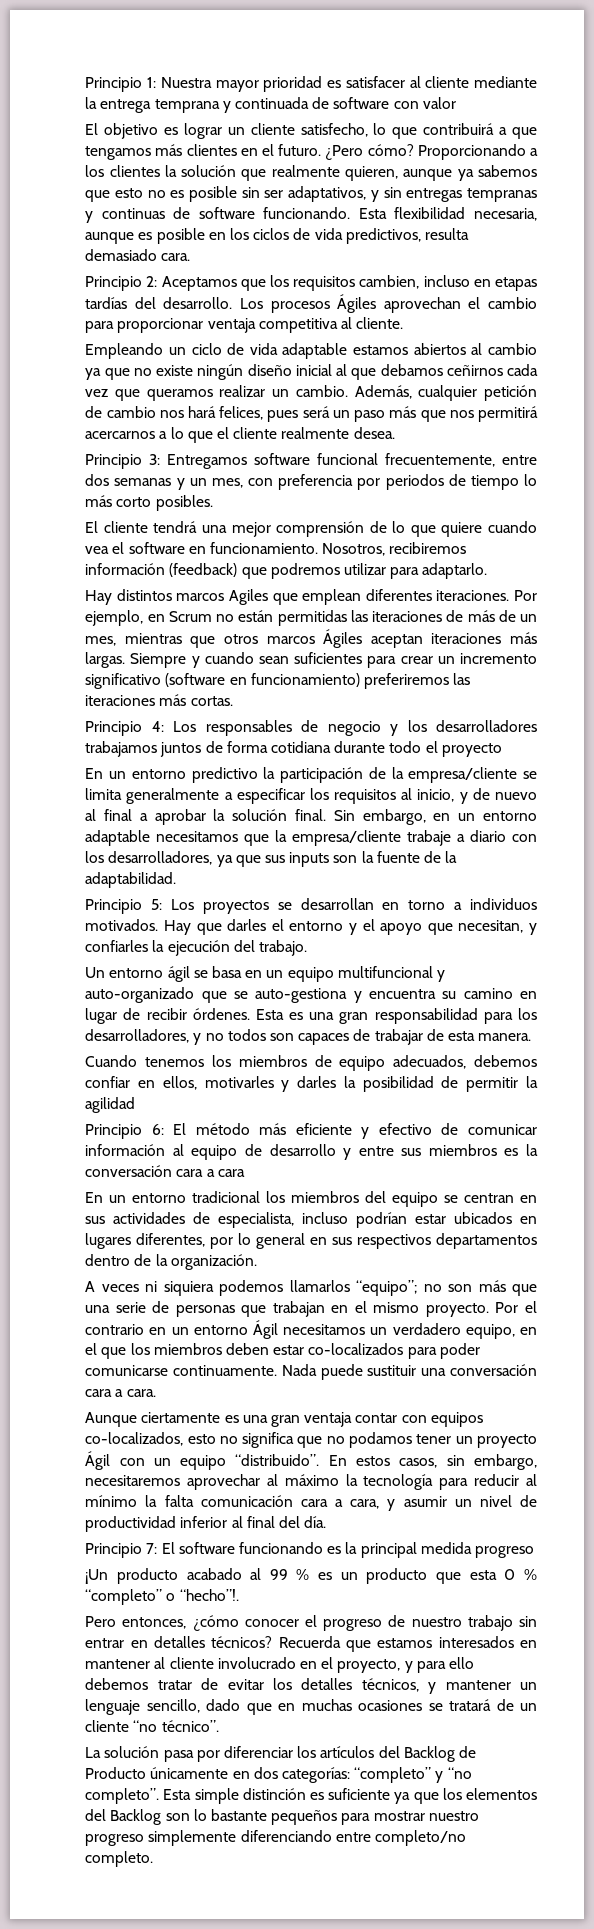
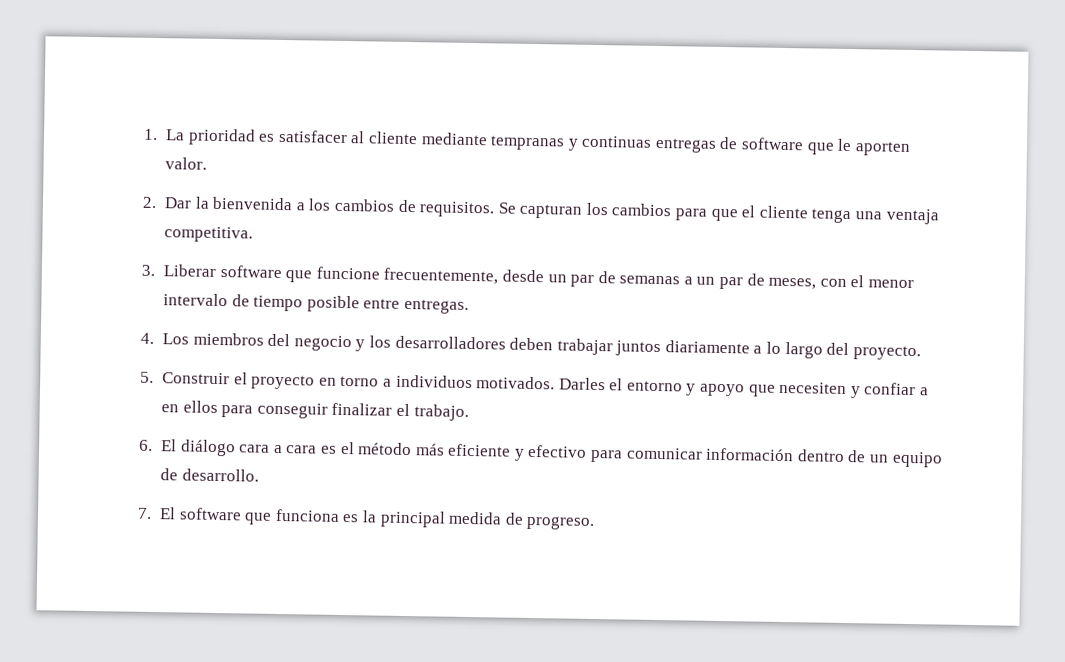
- Principio 1: Nuestra mayor prioridad es satisfacer al cliente mediante la entrega temprana y continuada de software con valor
- El objetivo es lograr un cliente satisfecho, lo que contribuirá a que tengamos más clientes en el futuro. ¿Pero cómo? Proporcionando a los clientes la solución que realmente quieren, aunque ya sabemos que esto no es posible sin ser adaptativos, y sin entregas tempranas y continuas de software funcionando. Esta flexibilidad necesaria, aunque es posible en los ciclos de vida predictivos, resulta demasiado cara.
- Principio 2: Aceptamos que los requisitos cambien, incluso en etapas tardías del desarrollo. Los procesos Ágiles aprovechan el cambio para proporcionar ventaja competitiva al cliente.
- Empleando un ciclo de vida adaptable estamos abiertos al cambio ya que no existe ningún diseño inicial al que debamos ceñirnos cada vez que queramos realizar un cambio. Además, cualquier petición de cambio nos hará felices, pues será un paso más que nos permitirá acercarnos a lo que el cliente realmente desea.
- Principio 3: Entregamos software funcional frecuentemente, entre dos semanas y un mes, con preferencia por periodos de tiempo lo más corto posibles.
- El cliente tendrá una mejor comprensión de lo que quiere cuando vea el software en funcionamiento. Nosotros, recibiremos información (feedback) que podremos utilizar para adaptarlo.
- Hay distintos marcos Agiles que emplean diferentes iteraciones. Por ejemplo, en Scrum no están permitidas las iteraciones de más de un mes, mientras que otros marcos Ágiles aceptan iteraciones más largas. Siempre y cuando sean suficientes para crear un incremento significativo (software en funcionamiento) preferiremos las iteraciones más cortas.
- Principio 4: Los responsables de negocio y los desarrolladores trabajamos juntos de forma cotidiana durante todo el proyecto
- En un entorno predictivo la participación de la empresa/cliente se limita generalmente a especificar los requisitos al inicio, y de nuevo al final a aprobar la solución final. Sin embargo, en un entorno adaptable necesitamos que la empresa/cliente trabaje a diario con los desarrolladores, ya que sus inputs son la fuente de la adaptabilidad.
- Principio 5: Los proyectos se desarrollan en torno a individuos motivados.
+ 1. La prioridad es satisfacer al cliente mediante tempranas y continuas entregas de software que le aporten valor.
+ 2. Dar la bienvenida a los cambios de requisitos. Se capturan los cambios para que el cliente tenga una ventaja competitiva.
+ 3. Liberar software que funcione frecuentemente, desde un par de semanas a un par de meses, con el menor intervalo de tiempo posible entre entregas.
+ 4. Los miembros del negocio y los desarrolladores deben trabajar juntos diariamente a lo largo del proyecto.
+ 5. Construir el proyecto en torno a individuos motivados.
- Hay que darles el entorno y el apoyo que necesitan, y confiarles la ejecución del trabajo.
- Un entorno ágil se basa en un equipo multifuncional y auto-organizado que se auto-gestiona y encuentra su camino en lugar de recibir órdenes. Esta es una gran responsabilidad para los desarrolladores, y no todos son capaces de trabajar de esta manera.
- Cuando tenemos los miembros de equipo adecuados, debemos confiar en ellos, motivarles y darles la posibilidad de permitir la agilidad
- Principio 6: El método más eficiente y efectivo de comunicar información al equipo de desarrollo y entre sus miembros es la conversación cara a cara
- En un entorno tradicional los miembros del equipo se centran en sus actividades de especialista, incluso podrían estar ubicados en lugares diferentes, por lo general en sus respectivos departamentos dentro de la organización.
- A veces ni siquiera podemos llamarlos “equipo”; no son más que una serie de personas que trabajan en el mismo proyecto. Por el contrario en un entorno Ágil necesitamos un verdadero equipo, en el que los miembros deben estar co-localizados para poder comunicarse continuamente. Nada puede sustituir una conversación cara a cara.
- Aunque ciertamente es una gran ventaja contar con equipos co-localizados, esto no significa que no podamos tener un proyecto Ágil con un equipo “distribuido”. En estos casos, sin embargo, necesitaremos aprovechar al máximo la tecnología para reducir al mínimo la falta comunicación cara a cara, y asumir un nivel de productividad inferior al final del día.
- Principio 7: El software funcionando es la principal medida progreso
- ¡Un producto acabado al 99 % es un producto que esta 0 % “completo” o “hecho”!.
- Pero entonces, ¿cómo conocer el progreso de nuestro trabajo sin entrar en detalles técnicos? Recuerda que estamos interesados en mantener al cliente involucrado en el proyecto, y para ello debemos tratar de evitar los detalles técnicos, y mantener un lenguaje sencillo, dado que en muchas ocasiones se tratará de un cliente “no técnico”.
- La solución pasa por diferenciar los artículos del Backlog de Producto únicamente en dos categorías: “completo” y “no completo”. Esta simple distinción es suficiente ya que los elementos del Backlog son lo bastante pequeños para mostrar nuestro progreso simplemente diferenciando entre completo/no completo.
+ Darles el entorno y apoyo que necesiten y confiar a en ellos para conseguir finalizar el trabajo.
+ 6. El diálogo cara a cara es el método más eficiente y efectivo para comunicar información dentro de un equipo de desarrollo.
+ 7. El software que funciona es la principal medida de progreso.

